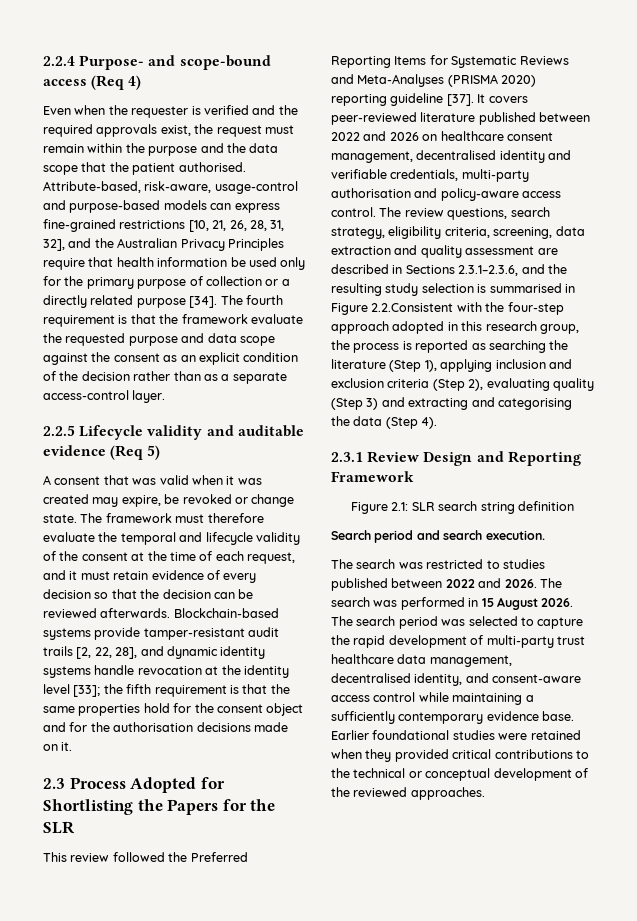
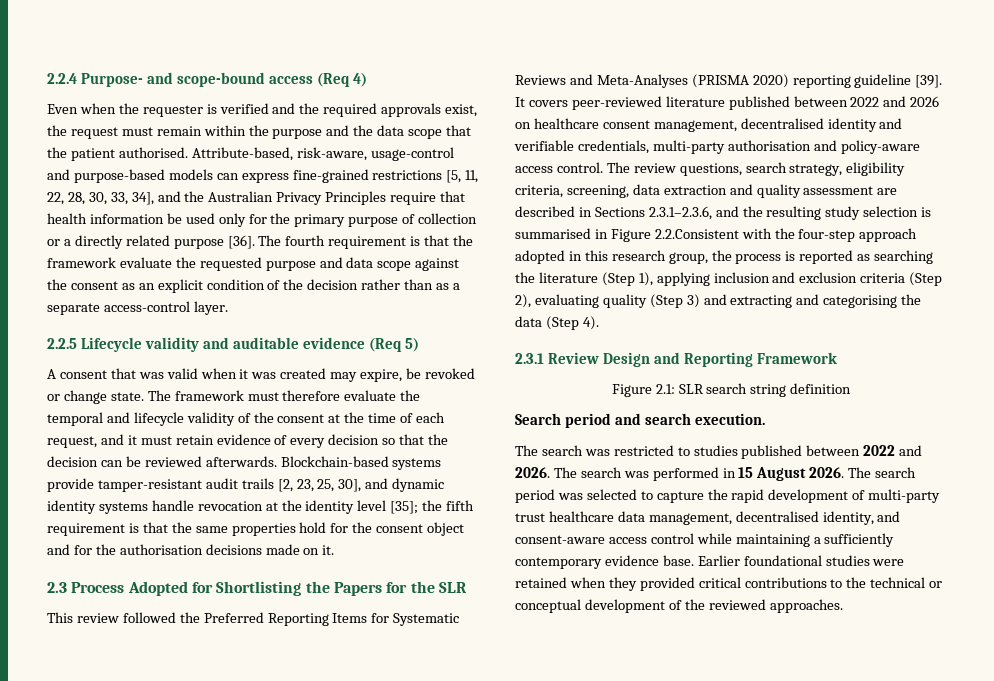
- Attribute-based, risk-aware, usage-control and purpose-based models can express fine-grained restrictions [10, 21, 26, 28, 31, 32], and the Australian Privacy Principles require that health information be used only for the primary purpose of collection or a directly related purpose [34].
+ Attribute-based, risk-aware, usage-control and purpose-based models can express fine-grained restrictions [5, 11, 22, 28, 30, 33, 34], and the Australian Privacy Principles require that health information be used only for the primary purpose of collection or a directly related purpose [36].
- Blockchain-based systems provide tamper-resistant audit trails [2, 22, 28], and dynamic identity systems handle revocation at the identity level [33]; the fifth requirement is that the same properties hold for the consent object and for the authorisation decisions made on it.
+ Blockchain-based systems provide tamper-resistant audit trails [2, 23, 25, 30], and dynamic identity systems handle revocation at the identity level [35]; the fifth requirement is that the same properties hold for the consent object and for the authorisation decisions made on it.
- This review followed the Preferred Reporting Items for Systematic Reviews and Meta-Analyses (PRISMA 2020) reporting guideline [37].
+ This review followed the Preferred Reporting Items for Systematic Reviews and Meta-Analyses (PRISMA 2020) reporting guideline [39].

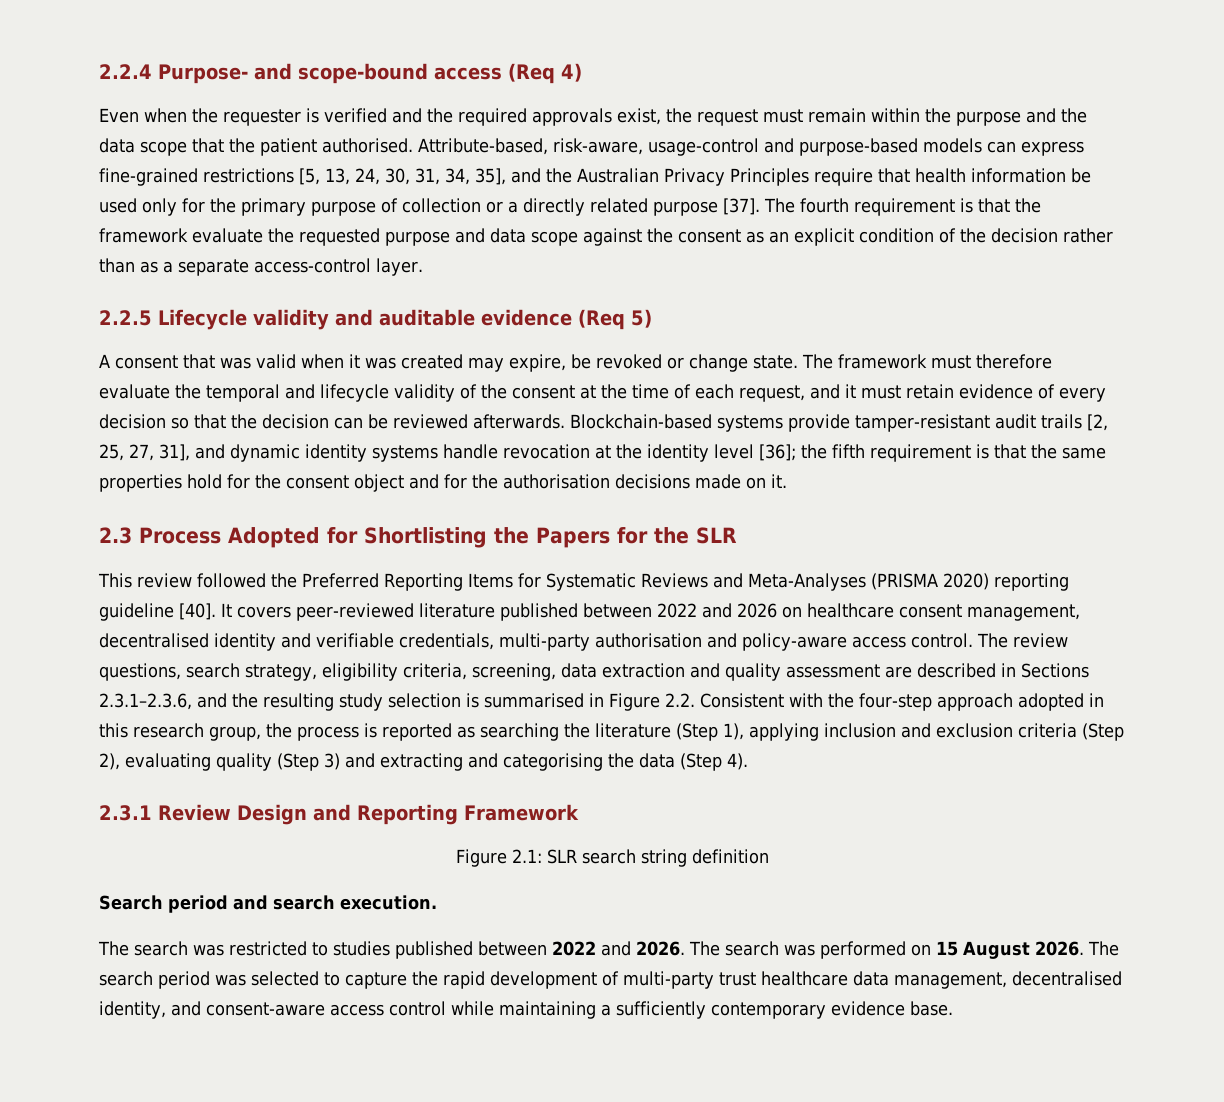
- Attribute-based, risk-aware, usage-control and purpose-based models can express fine-grained restrictions [5, 11, 22, 28, 30, 33, 34], and the Australian Privacy Principles require that health information be used only for the primary purpose of collection or a directly related purpose [36].
+ Attribute-based, risk-aware, usage-control and purpose-based models can express fine-grained restrictions [5, 13, 24, 30, 31, 34, 35], and the Australian Privacy Principles require that health information be used only for the primary purpose of collection or a directly related purpose [37].
- Blockchain-based systems provide tamper-resistant audit trails [2, 23, 25, 30], and dynamic identity systems handle revocation at the identity level [35]; the fifth requirement is that the same properties hold for the consent object and for the authorisation decisions made on it.
+ Blockchain-based systems provide tamper-resistant audit trails [2, 25, 27, 31], and dynamic identity systems handle revocation at the identity level [36]; the fifth requirement is that the same properties hold for the consent object and for the authorisation decisions made on it.
- This review followed the Preferred Reporting Items for Systematic Reviews and Meta-Analyses (PRISMA 2020) reporting guideline [39].
+ This review followed the Preferred Reporting Items for Systematic Reviews and Meta-Analyses (PRISMA 2020) reporting guideline [40].
- The review questions, search strategy, eligibility criteria, screening, data extraction and quality assessment are described in Sections 2.3.1–2.3.6, and the resulting study selection is summarised in Figure 2.2.Consistent with the four-step approach adopted in this research group, the process is reported as searching the literature (Step 1), applying inclusion and exclusion criteria (Step 2), evaluating quality (Step 3) and extracting and categorising the data (Step 4).
+ The review questions, search strategy, eligibility criteria, screening, data extraction and quality assessment are described in Sections 2.3.1–2.3.6, and the resulting study selection is summarised in Figure 2.2. Consistent with the four-step approach adopted in this research group, the process is reported as searching the literature (Step 1), applying inclusion and exclusion criteria (Step 2), evaluating quality (Step 3) and extracting and categorising the data (Step 4).
- The search was performed in 15 August 2026.
+ The search was performed on 15 August 2026.
- Earlier foundational studies were retained when they provided critical contributions to the technical or conceptual development of the reviewed approaches.

